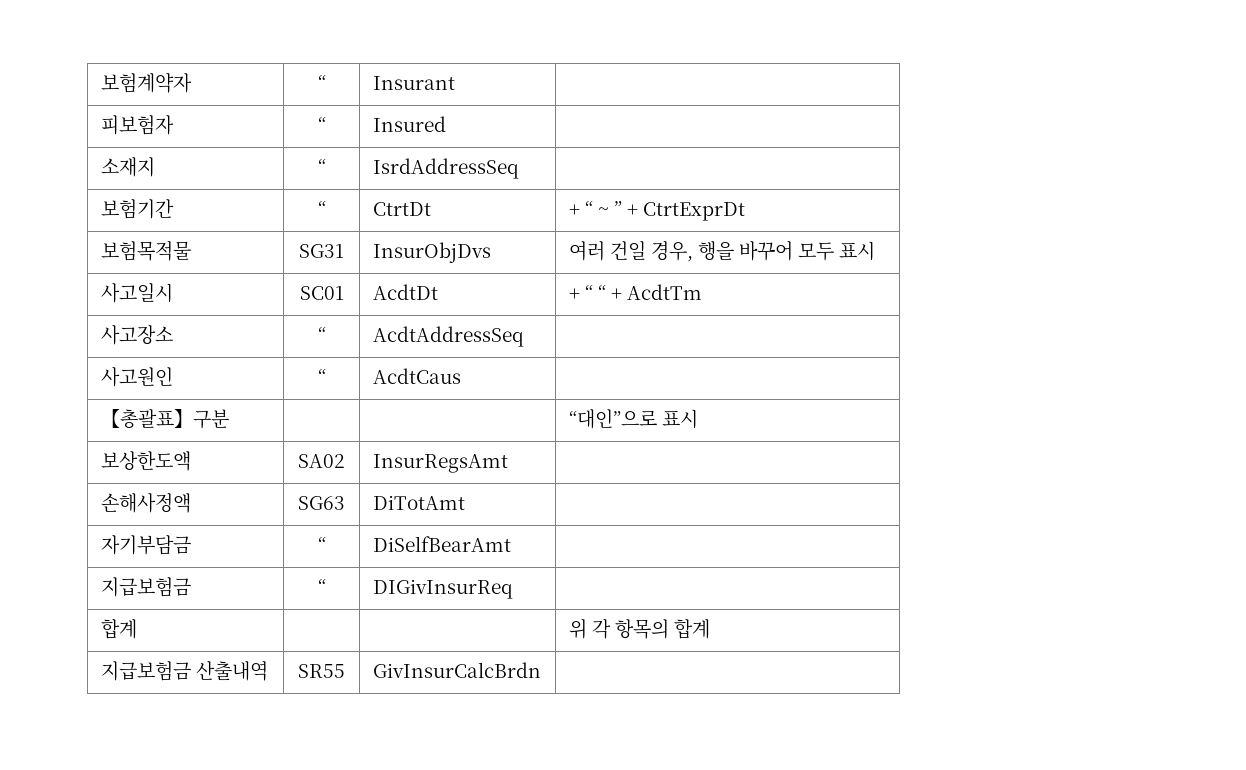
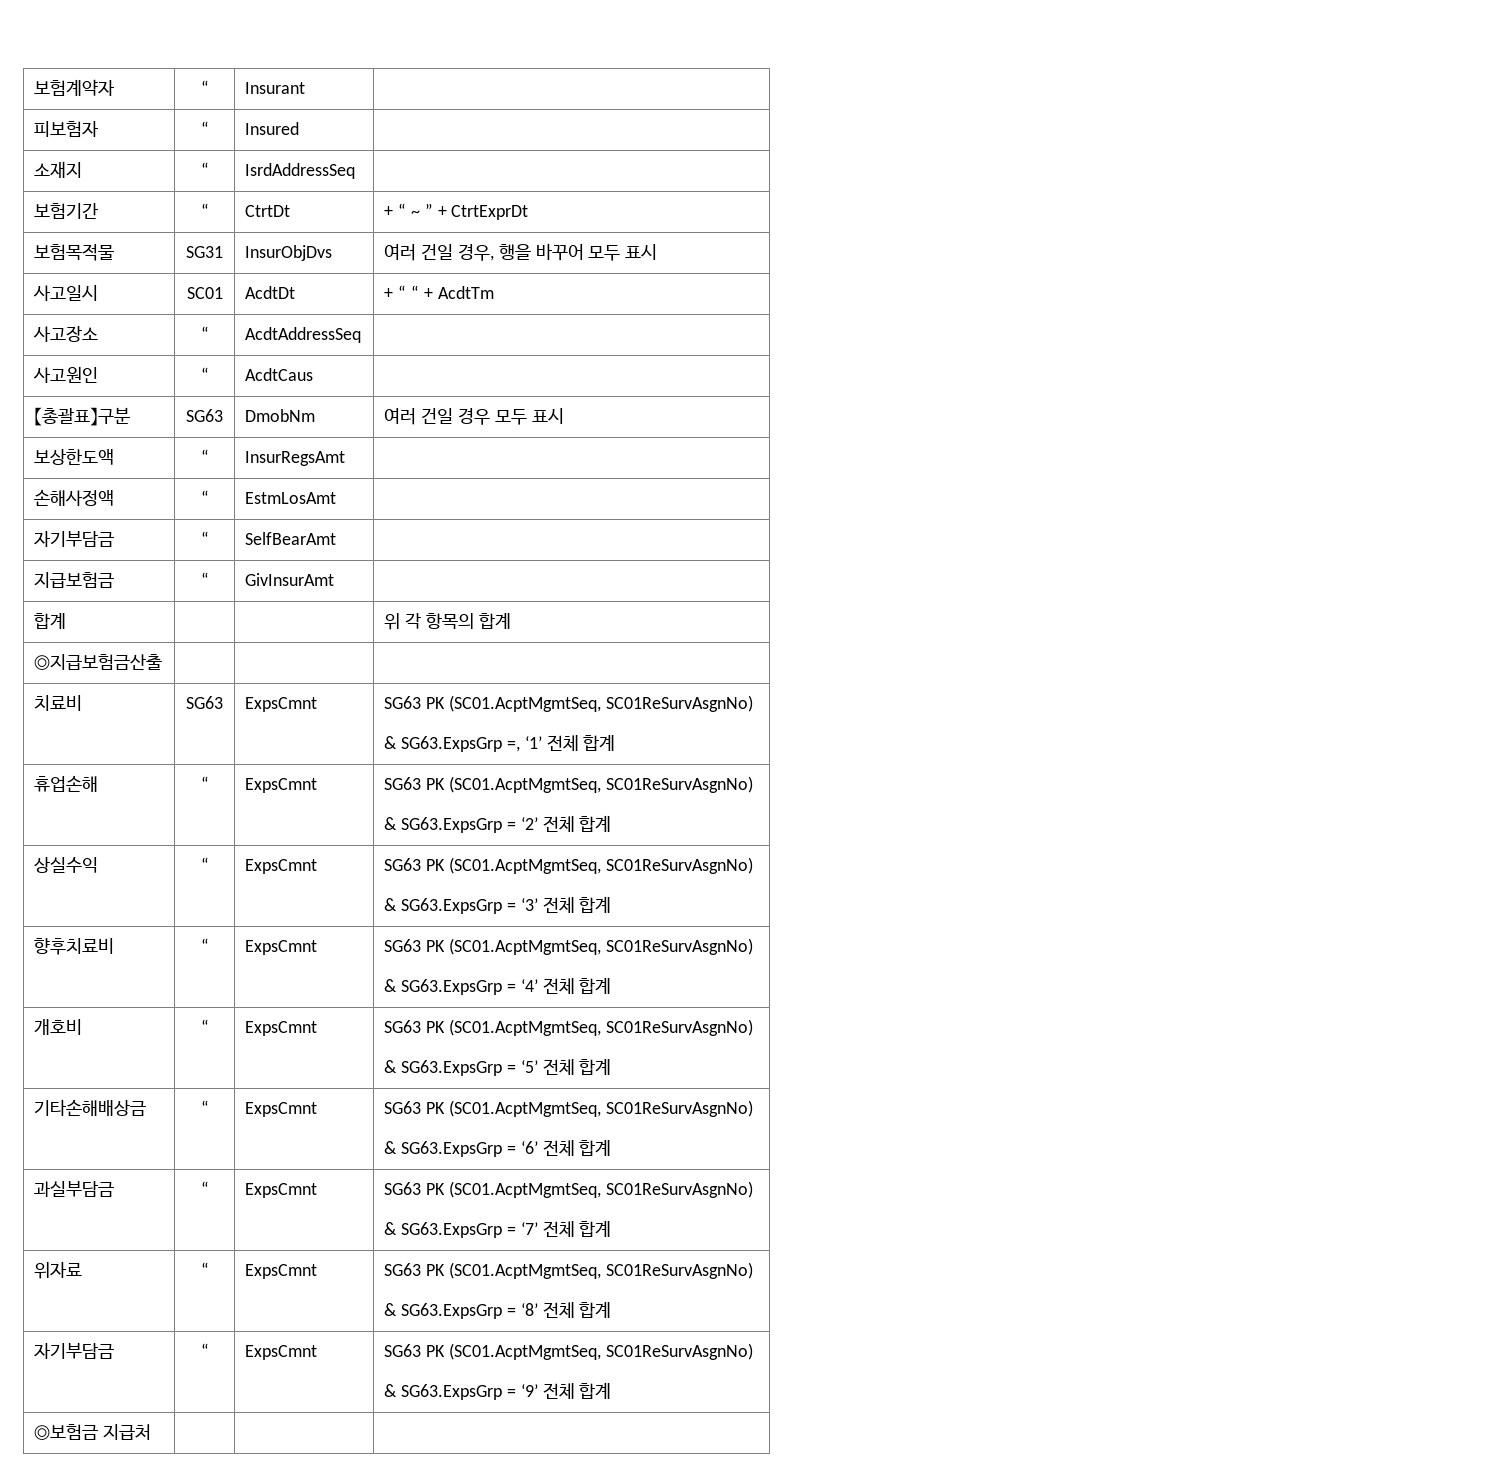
- 【총괄표】구분 | | | “대인”으로 표시
+ 【총괄표】구분 | SG63 | DmobNm | 여러 건일 경우 모두 표시
- 보상한도액 | SA02 | InsurRegsAmt |
+ 보상한도액 | “ | InsurRegsAmt |
- 손해사정액 | SG63 | DiTotAmt |
- 자기부담금 | “ | DiSelfBearAmt |
+ 손해사정액 | “ | EstmLosAmt |
+ 자기부담금 | “ | SelfBearAmt |
- 지급보험금 | “ | DIGivInsurReq |
+ 지급보험금 | “ | GivInsurAmt |
- 지급보험금 산출내역 | SR55 | GivInsurCalcBrdn |
+ ◎지급보험금산출 | | |
+ 치료비 | SG63 | ExpsCmnt | SG63 PK (SC01.AcptMgmtSeq, SC01ReSurvAsgnNo)
+ & SG63.ExpsGrp =, ‘1’ 전체 합계
+ 휴업손해 | “ | ExpsCmnt | SG63 PK (SC01.AcptMgmtSeq, SC01ReSurvAsgnNo)
+ & SG63.ExpsGrp = ‘2’ 전체 합계
+ 상실수익 | “ | ExpsCmnt | SG63 PK (SC01.AcptMgmtSeq, SC01ReSurvAsgnNo)
+ & SG63.ExpsGrp = ‘3’ 전체 합계
+ 향후치료비 | “ | ExpsCmnt | SG63 PK (SC01.AcptMgmtSeq, SC01ReSurvAsgnNo)
+ & SG63.ExpsGrp = ‘4’ 전체 합계
+ 개호비 | “ | ExpsCmnt | SG63 PK (SC01.AcptMgmtSeq, SC01ReSurvAsgnNo)
+ & SG63.ExpsGrp = ‘5’ 전체 합계
+ 기타손해배상금 | “ | ExpsCmnt | SG63 PK (SC01.AcptMgmtSeq, SC01ReSurvAsgnNo)
+ & SG63.ExpsGrp = ‘6’ 전체 합계
+ 과실부담금 | “ | ExpsCmnt | SG63 PK (SC01.AcptMgmtSeq, SC01ReSurvAsgnNo)
+ & SG63.ExpsGrp = ‘7’ 전체 합계
+ 위자료 | “ | ExpsCmnt | SG63 PK (SC01.AcptMgmtSeq, SC01ReSurvAsgnNo)
+ & SG63.ExpsGrp = ‘8’ 전체 합계
+ 자기부담금 | “ | ExpsCmnt | SG63 PK (SC01.AcptMgmtSeq, SC01ReSurvAsgnNo)
+ & SG63.ExpsGrp = ‘9’ 전체 합계
+ ◎보험금 지급처 | | |

